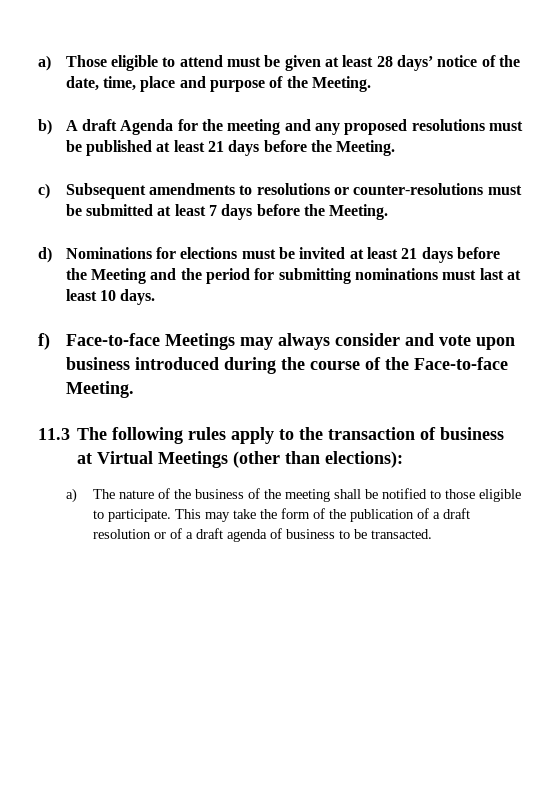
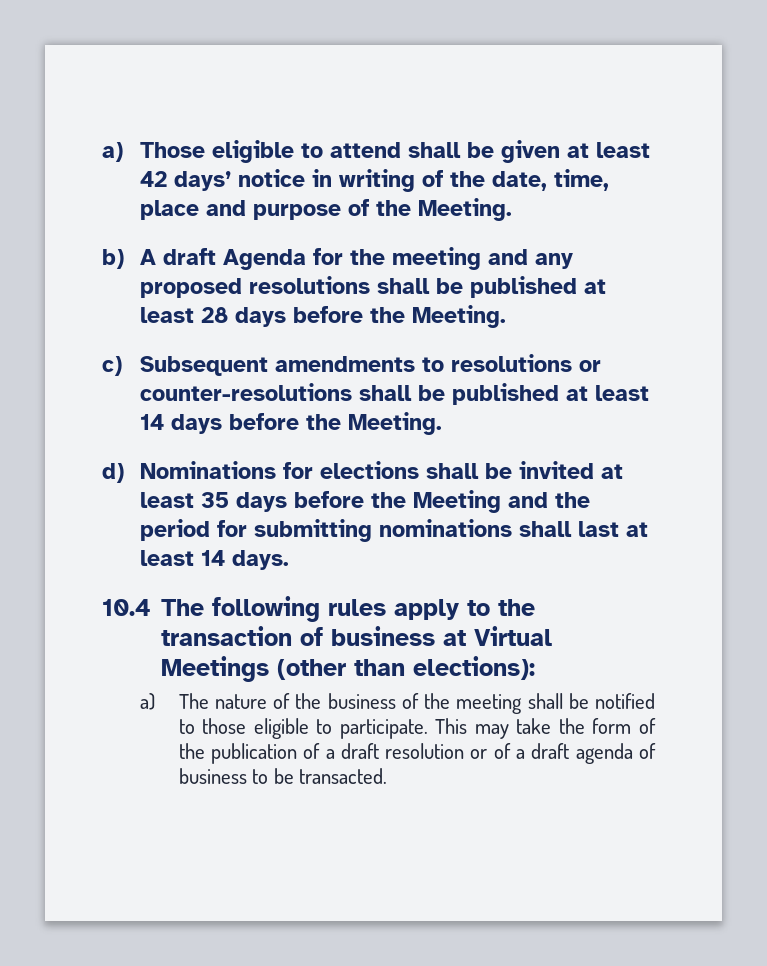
- a) Those eligible to attend must be given at least 28 days’ notice of the date, time, place and purpose of the Meeting.
+ a) Those eligible to attend shall be given at least 42 days’ notice in writing of the date, time, place and purpose of the Meeting.
- b) A draft Agenda for the meeting and any proposed resolutions must be published at least 21 days before the Meeting.
+ b) A draft Agenda for the meeting and any proposed resolutions shall be published at least 28 days before the Meeting.
- c) Subsequent amendments to resolutions or counter-resolutions must be submitted at least 7 days before the Meeting.
+ c) Subsequent amendments to resolutions or counter-resolutions shall be published at least 14 days before the Meeting.
- d) Nominations for elections must be invited at least 21 days before the Meeting and the period for submitting nominations must last at least 10 days.
+ d) Nominations for elections shall be invited at least 35 days before the Meeting and the period for submitting nominations shall last at least 14 days.
- f) Face-to-face Meetings may always consider and vote upon business introduced during the course of the Face-to-face Meeting.
- 11.3 The following rules apply to the transaction of business at Virtual Meetings (other than elections):
+ 10.4 The following rules apply to the transaction of business at Virtual Meetings (other than elections):

